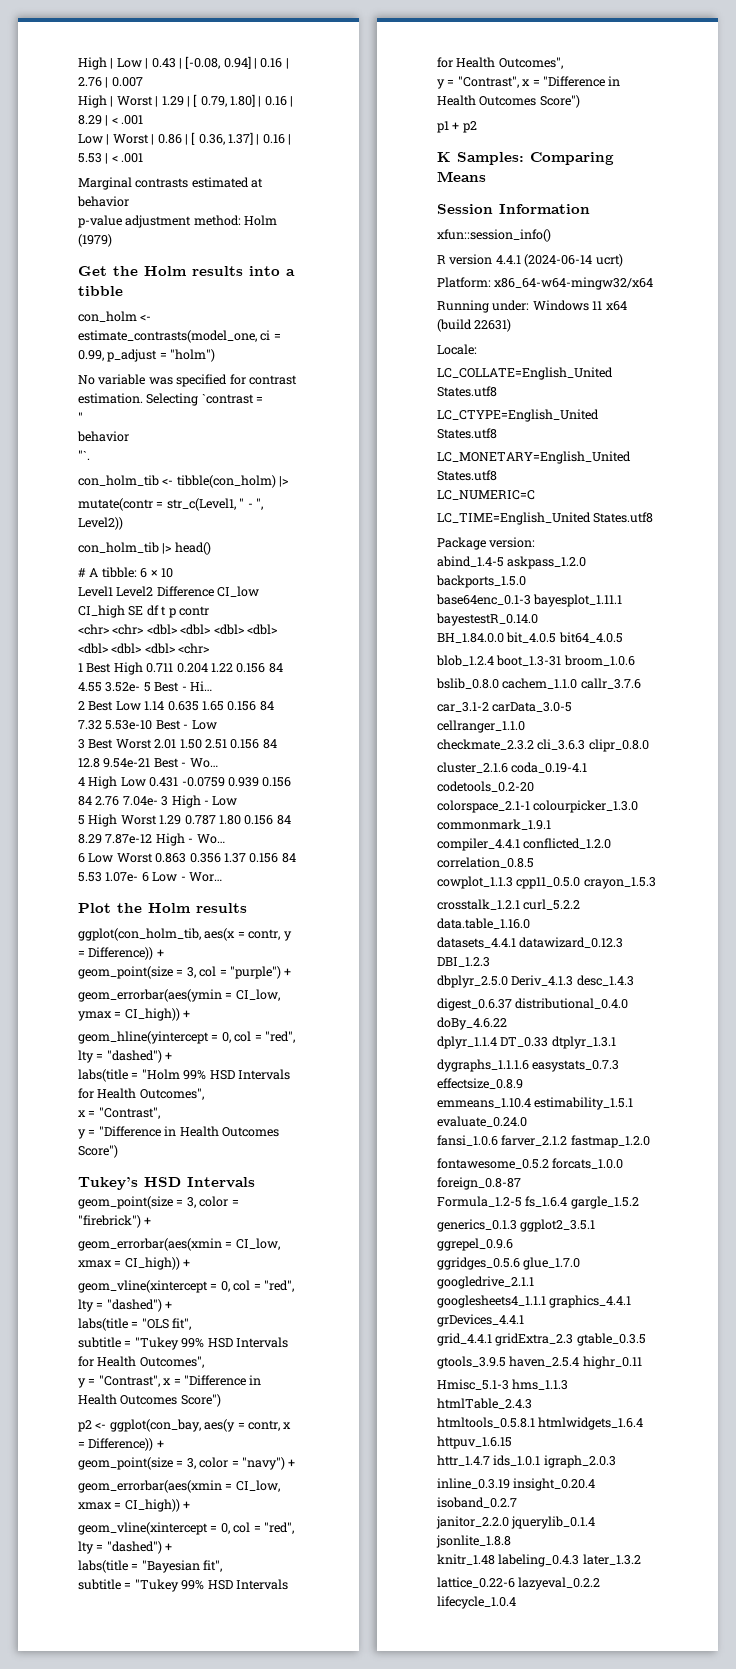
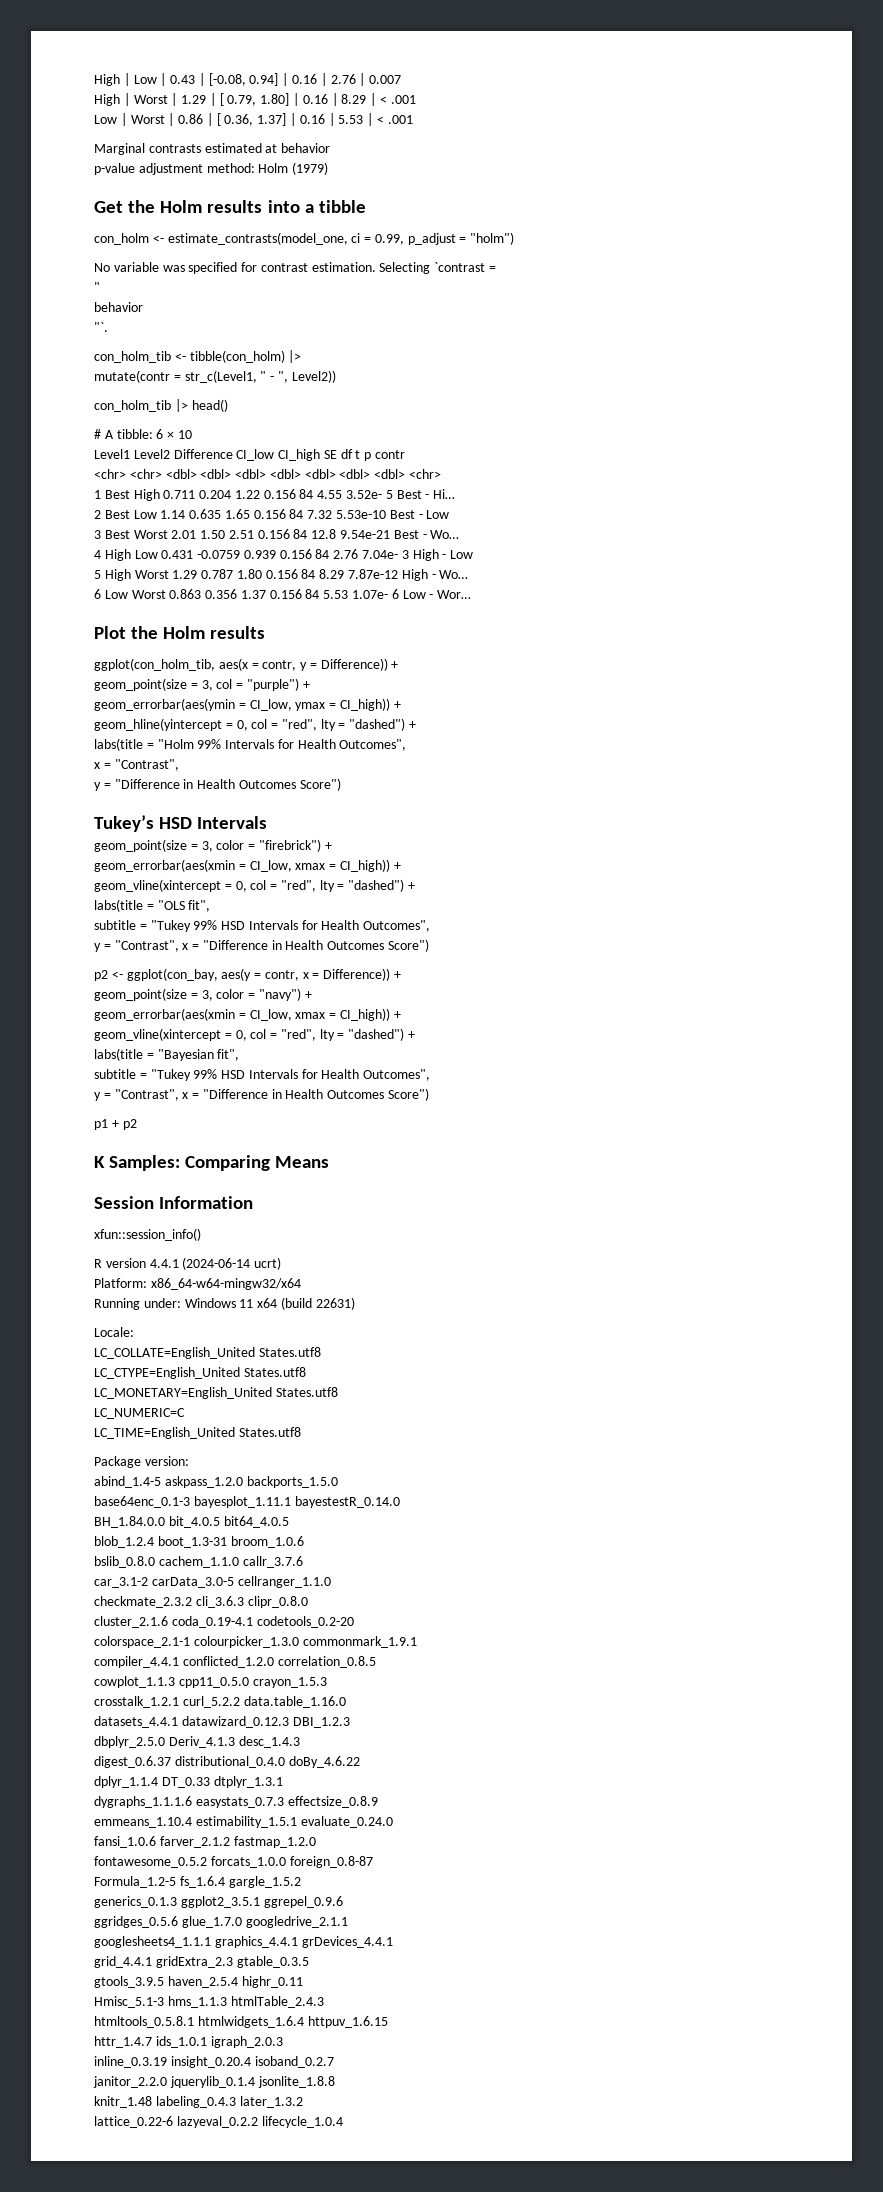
- labs(title = "Holm 99% HSD Intervals for Health Outcomes",
+ labs(title = "Holm 99% Intervals for Health Outcomes",

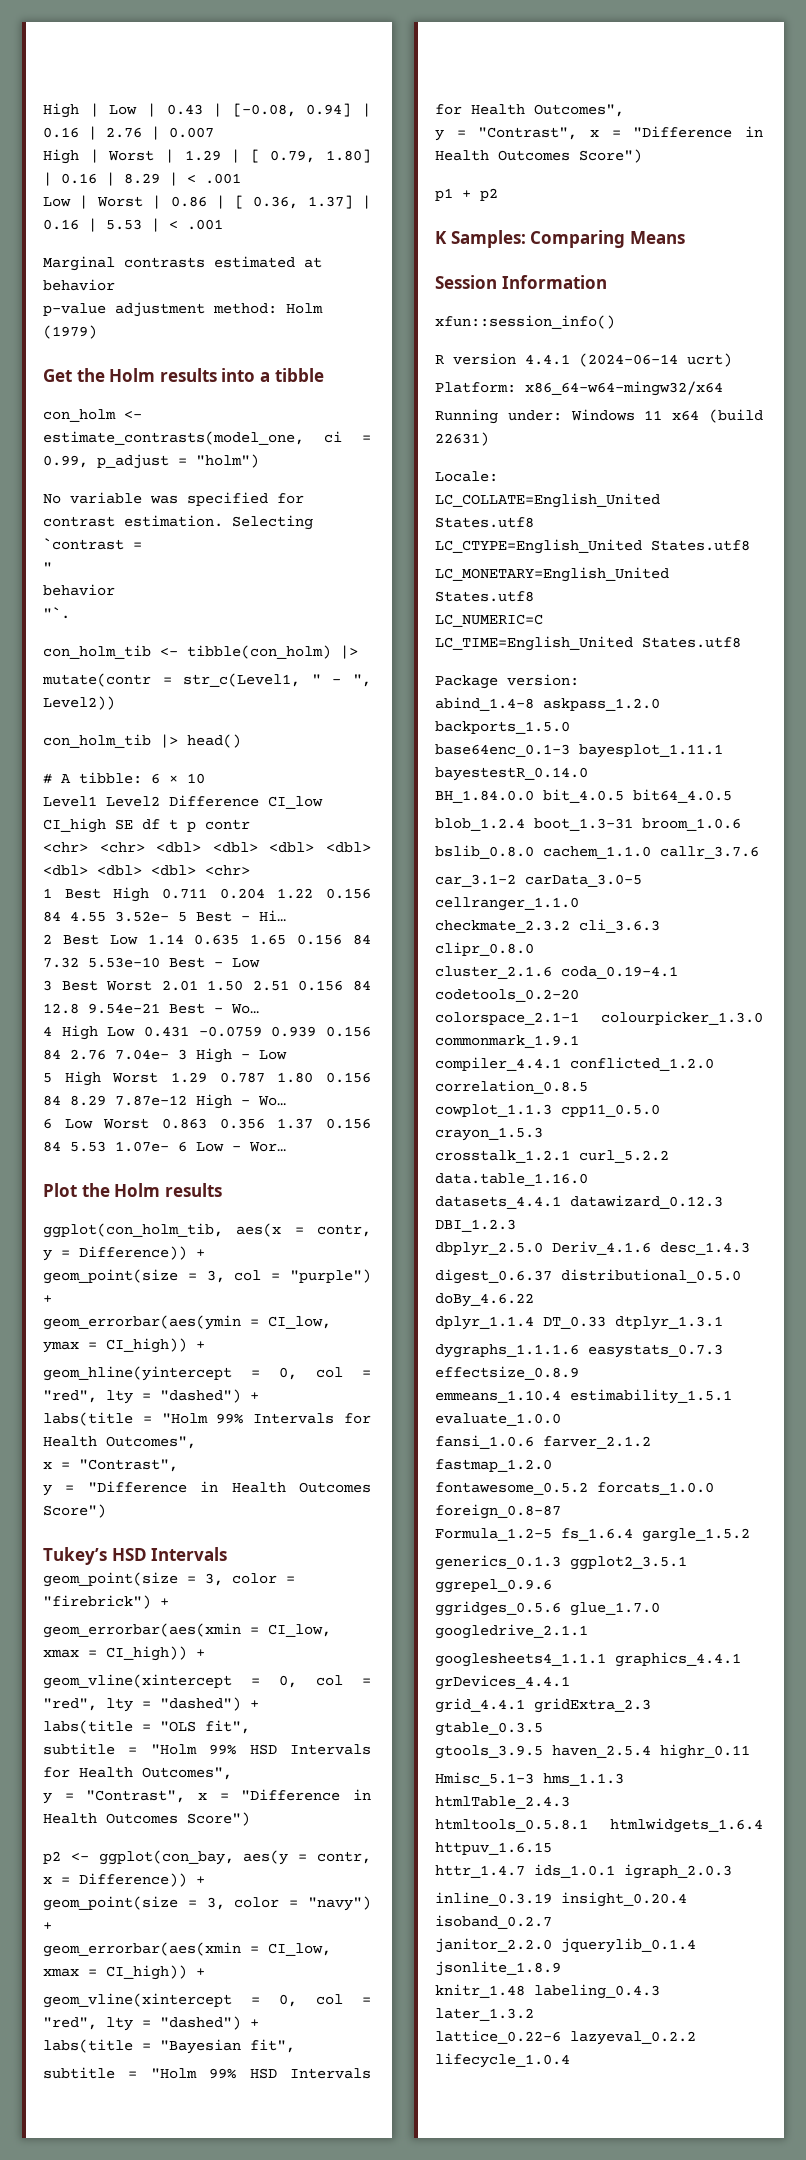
  labs(title = "OLS fit",
- subtitle = "Tukey 99% HSD Intervals for Health Outcomes",
+ subtitle = "Holm 99% HSD Intervals for Health Outcomes",
  labs(title = "Bayesian fit",
- subtitle = "Tukey 99% HSD Intervals for Health Outcomes",
+ subtitle = "Holm 99% HSD Intervals for Health Outcomes",
- abind_1.4-5 askpass_1.2.0 backports_1.5.0
+ abind_1.4-8 askpass_1.2.0 backports_1.5.0
- dbplyr_2.5.0 Deriv_4.1.3 desc_1.4.3
+ dbplyr_2.5.0 Deriv_4.1.6 desc_1.4.3
- digest_0.6.37 distributional_0.4.0 doBy_4.6.22
+ digest_0.6.37 distributional_0.5.0 doBy_4.6.22
- emmeans_1.10.4 estimability_1.5.1 evaluate_0.24.0
+ emmeans_1.10.4 estimability_1.5.1 evaluate_1.0.0
- janitor_2.2.0 jquerylib_0.1.4 jsonlite_1.8.8
+ janitor_2.2.0 jquerylib_0.1.4 jsonlite_1.8.9

